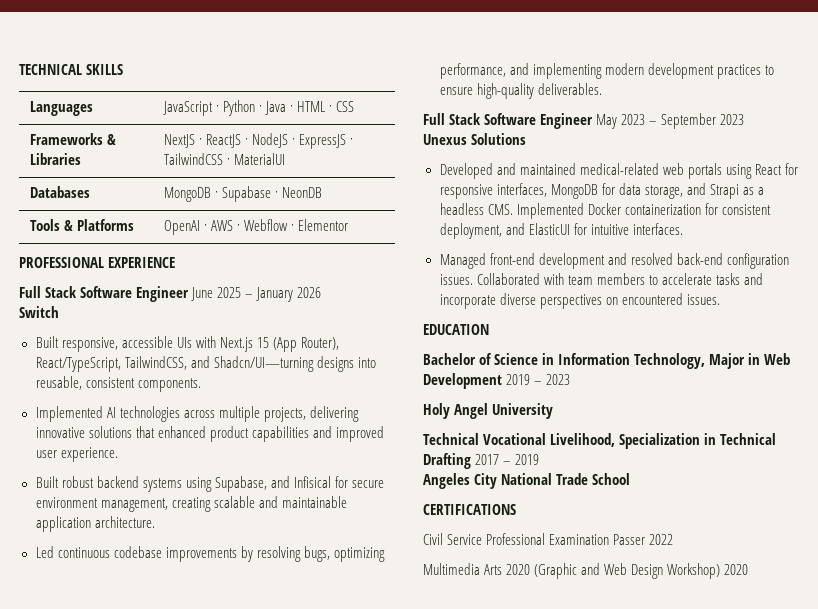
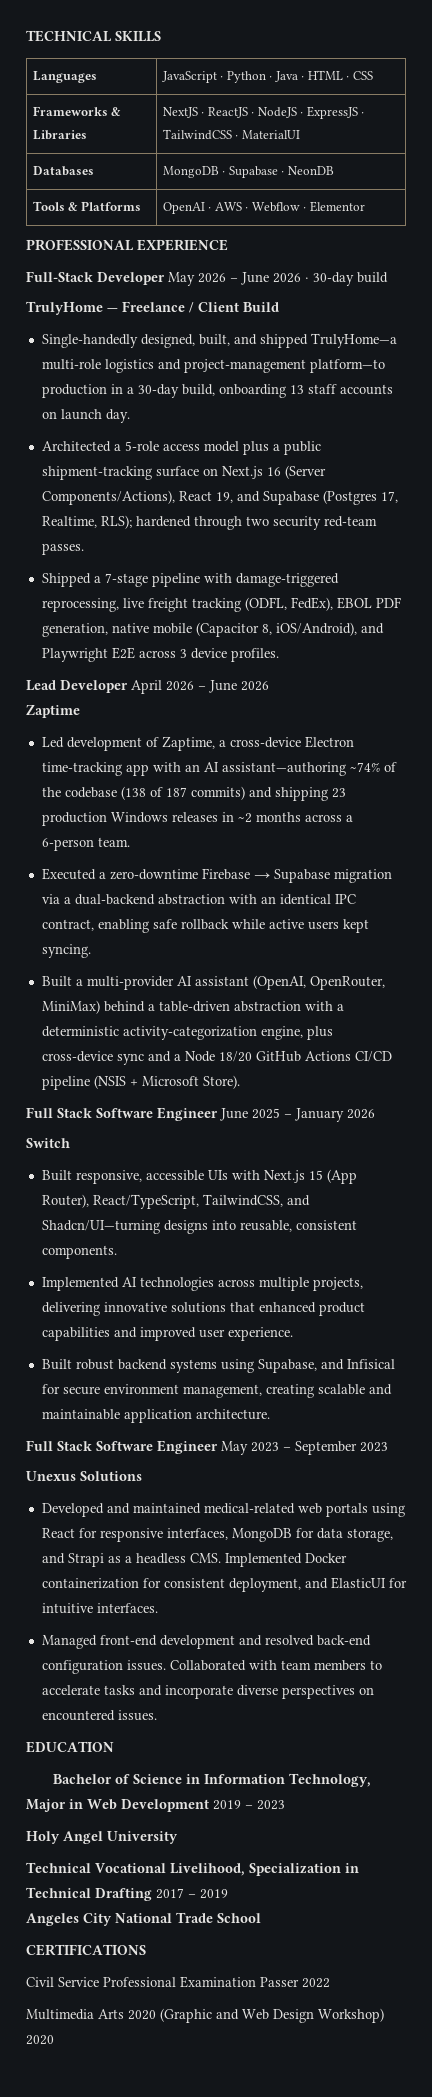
+ Full-Stack Developer May 2026 – June 2026 · 30-day build
+ TrulyHome — Freelance / Client Build
+ Single-handedly designed, built, and shipped TrulyHome—a multi-role logistics and project-management platform—to production in a 30-day build, onboarding 13 staff accounts on launch day.
+ Architected a 5-role access model plus a public shipment-tracking surface on Next.js 16 (Server Components/Actions), React 19, and Supabase (Postgres 17, Realtime, RLS); hardened through two security red-team passes.
+ Shipped a 7-stage pipeline with damage-triggered reprocessing, live freight tracking (ODFL, FedEx), EBOL PDF generation, native mobile (Capacitor 8, iOS/Android), and Playwright E2E across 3 device profiles.
+ Lead Developer April 2026 – June 2026
+ Zaptime
+ Led development of Zaptime, a cross-device Electron time-tracking app with an AI assistant—authoring ~74% of the codebase (138 of 187 commits) and shipping 23 production Windows releases in ~2 months across a 6-person team.
+ Executed a zero-downtime Firebase → Supabase migration via a dual-backend abstraction with an identical IPC contract, enabling safe rollback while active users kept syncing.
+ Built a multi-provider AI assistant (OpenAI, OpenRouter, MiniMax) behind a table-driven abstraction with a deterministic activity-categorization engine, plus cross-device sync and a Node 18/20 GitHub Actions CI/CD pipeline (NSIS + Microsoft Store).
- Led continuous codebase improvements by resolving bugs, optimizing performance, and implementing modern development practices to ensure high-quality deliverables.

